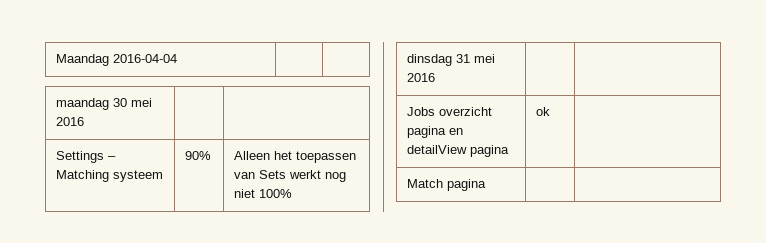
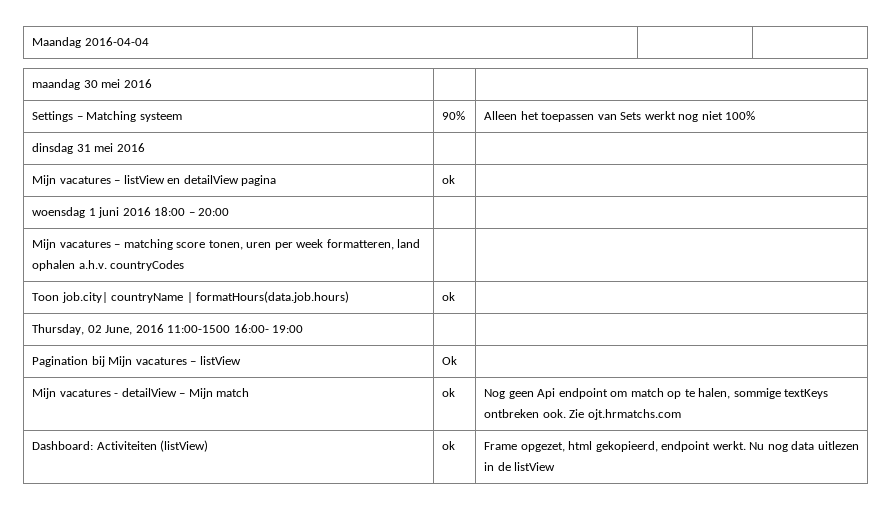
- Jobs overzicht pagina en detailView pagina | ok |
+ Mijn vacatures – listView en detailView pagina | ok |
- Match pagina | |
+ woensdag 1 juni 2016 18:00 – 20:00 | |
+ Mijn vacatures – matching score tonen, uren per week formatteren, land ophalen a.h.v. countryCodes | |
+ Toon job.city| countryName | formatHours(data.job.hours) | ok |
+ Thursday, 02 June, 2016 11:00-1500 16:00- 19:00 | |
+ Pagination bij Mijn vacatures – listView | Ok |
+ Mijn vacatures - detailView – Mijn match | ok | Nog geen Api endpoint om match op te halen, sommige textKeys ontbreken ook. Zie ojt.hrmatchs.com
+ Dashboard: Activiteiten (listView) | ok | Frame opgezet, html gekopieerd, endpoint werkt. Nu nog data uitlezen in de listView

